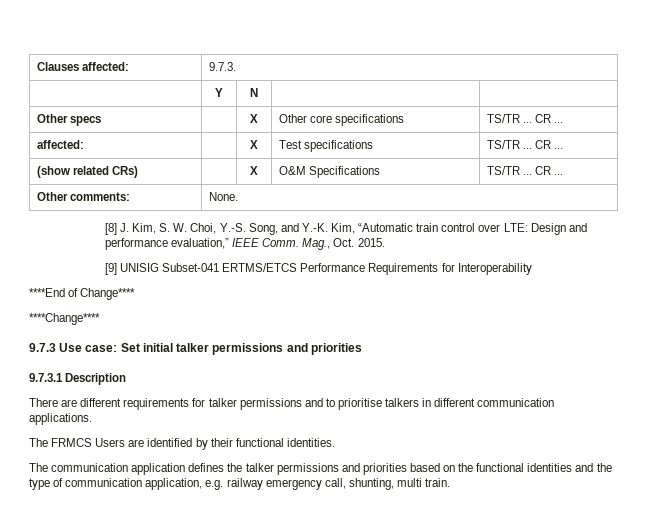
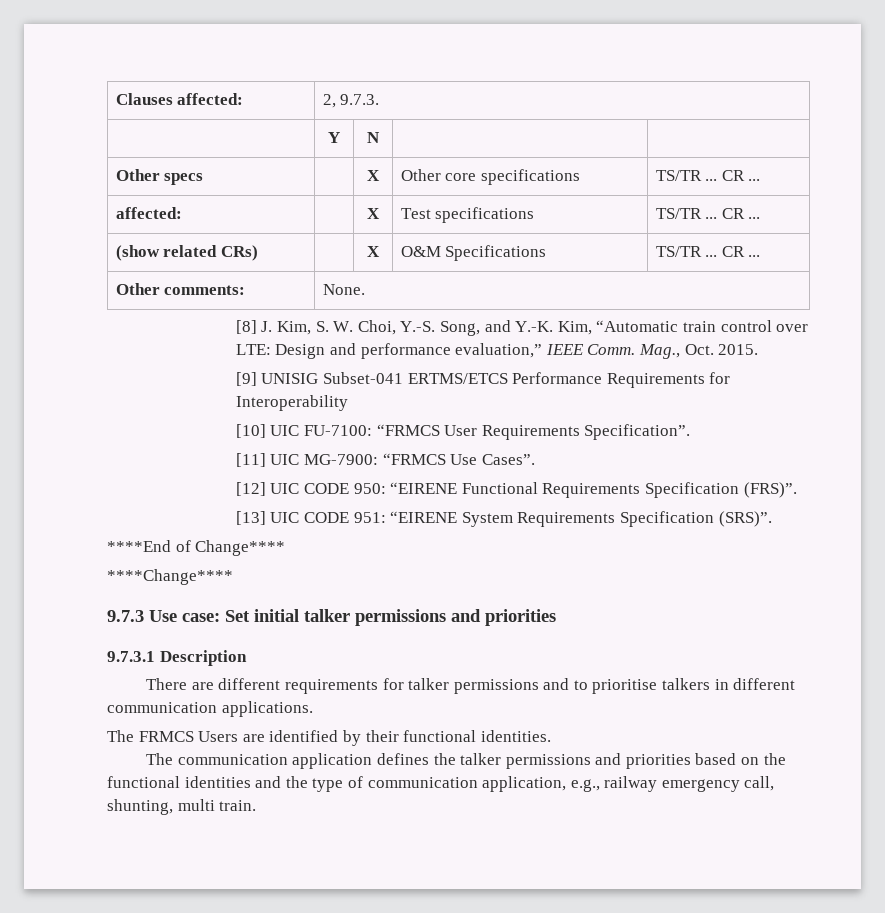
- Clauses affected: | 9.7.3.
+ Clauses affected: | 2, 9.7.3.
+ [10] UIC FU-7100: “FRMCS User Requirements Specification”.
+ [11] UIC MG-7900: “FRMCS Use Cases”.
+ [12] UIC CODE 950: “EIRENE Functional Requirements Specification (FRS)”.
+ [13] UIC CODE 951: “EIRENE System Requirements Specification (SRS)”.
- The communication application defines the talker permissions and priorities based on the functional identities and the type of communication application, e.g. railway emergency call, shunting, multi train.
+ The communication application defines the talker permissions and priorities based on the functional identities and the type of communication application, e.g., railway emergency call, shunting, multi train.

